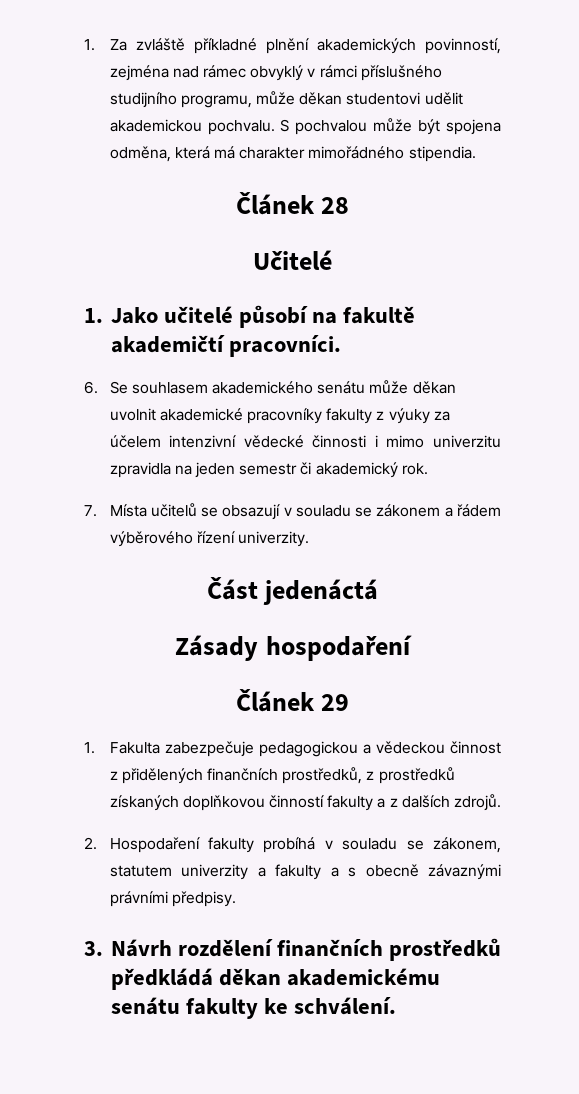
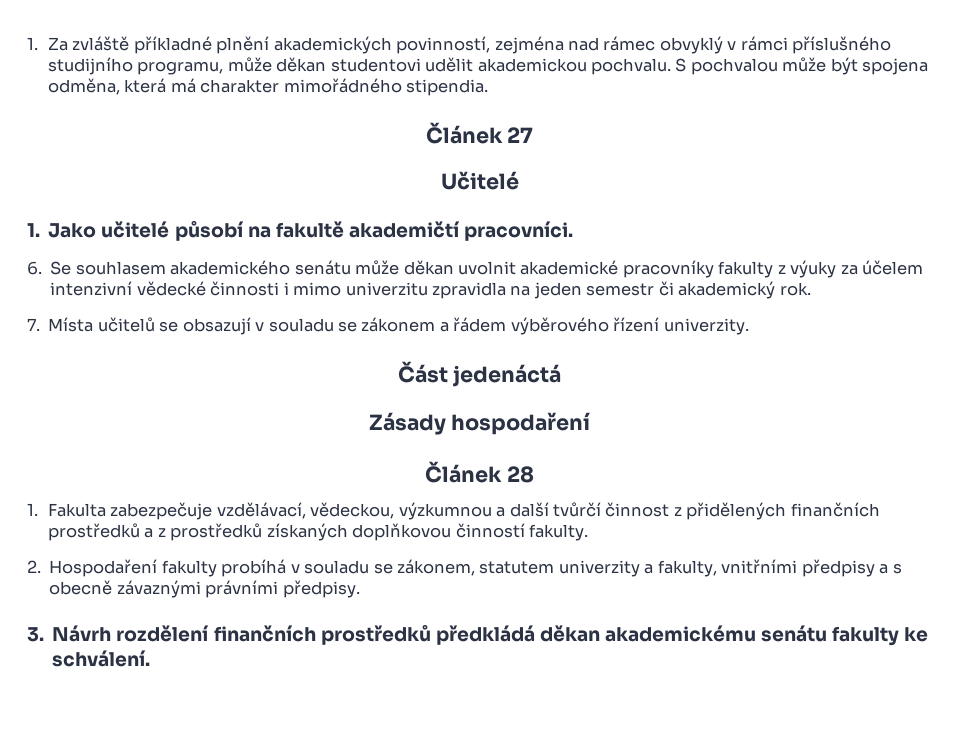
- Článek 28
+ Článek 27
- Článek 29
+ Článek 28
- 1. Fakulta zabezpečuje pedagogickou a vědeckou činnost z přidělených finančních prostředků, z prostředků získaných doplňkovou činností fakulty a z dalších zdrojů.
+ 1. Fakulta zabezpečuje vzdělávací, vědeckou, výzkumnou a další tvůrčí činnost z přidělených finančních prostředků a z prostředků získaných doplňkovou činností fakulty.
- 2. Hospodaření fakulty probíhá v souladu se zákonem, statutem univerzity a fakulty a s obecně závaznými právními předpisy.
+ 2. Hospodaření fakulty probíhá v souladu se zákonem, statutem univerzity a fakulty, vnitřními předpisy a s obecně závaznými právními předpisy.

